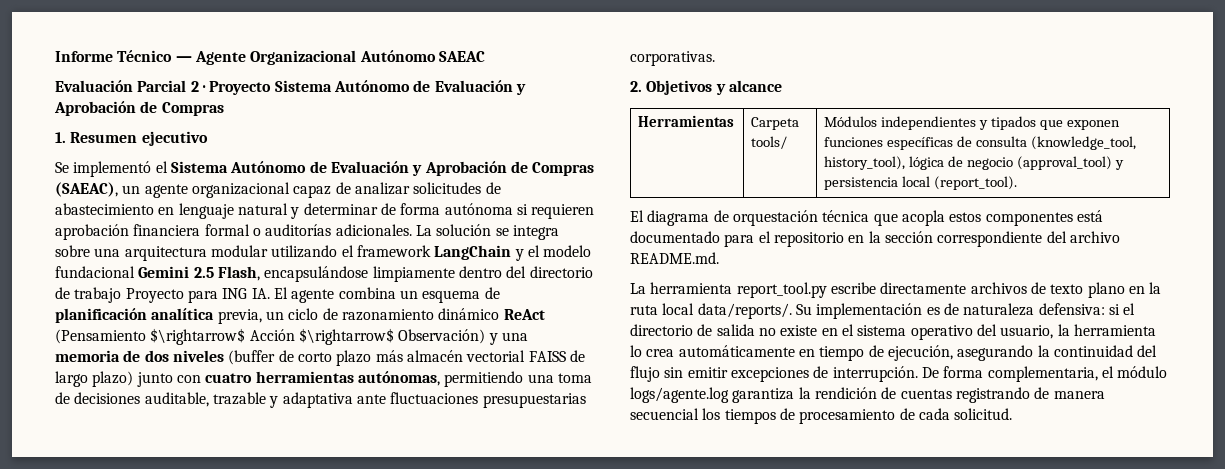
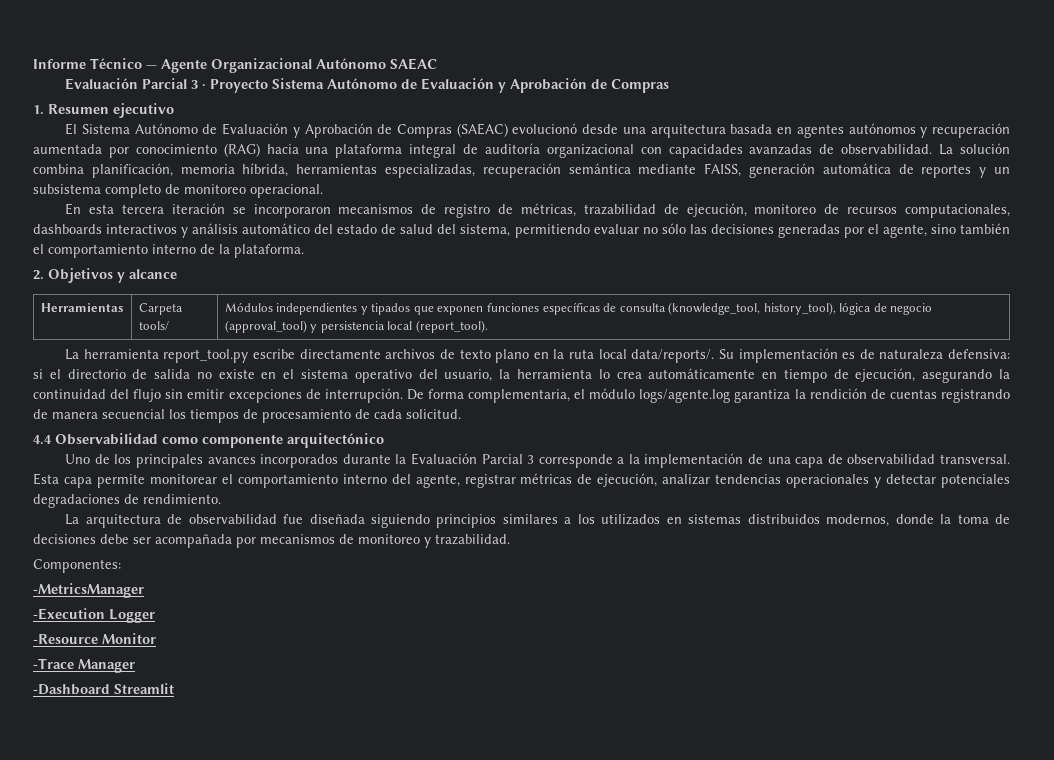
- Evaluación Parcial 2 · Proyecto Sistema Autónomo de Evaluación y Aprobación de Compras
+ Evaluación Parcial 3 · Proyecto Sistema Autónomo de Evaluación y Aprobación de Compras
- Se implementó el Sistema Autónomo de Evaluación y Aprobación de Compras (SAEAC), un agente organizacional capaz de analizar solicitudes de abastecimiento en lenguaje natural y determinar de forma autónoma si requieren aprobación financiera formal o auditorías adicionales. La solución se integra sobre una arquitectura modular utilizando el framework LangChain y el modelo fundacional Gemini 2.5 Flash, encapsulándose limpiamente dentro del directorio de trabajo Proyecto para ING IA. El agente combina un esquema de planificación analítica previa, un ciclo de razonamiento dinámico ReAct (Pensamiento $\rightarrow$ Acción $\rightarrow$ Observación) y una memoria de dos niveles (buffer de corto plazo más almacén vectorial FAISS de largo plazo) junto con cuatro herramientas autónomas, permitiendo una toma de decisiones auditable, trazable y adaptativa ante fluctuaciones presupuestarias corporativas.
+ El Sistema Autónomo de Evaluación y Aprobación de Compras (SAEAC) evolucionó desde una arquitectura basada en agentes autónomos y recuperación aumentada por conocimiento (RAG) hacia una plataforma integral de auditoría organizacional con capacidades avanzadas de observabilidad. La solución combina planificación, memoria híbrida, herramientas especializadas, recuperación semántica mediante FAISS, generación automática de reportes y un subsistema completo de monitoreo operacional.
+ En esta tercera iteración se incorporaron mecanismos de registro de métricas, trazabilidad de ejecución, monitoreo de recursos computacionales, dashboards interactivos y análisis automático del estado de salud del sistema, permitiendo evaluar no sólo las decisiones generadas por el agente, sino también el comportamiento interno de la plataforma.
- El diagrama de orquestación técnica que acopla estos componentes está documentado para el repositorio en la sección correspondiente del archivo README.md.
+ 4.4 Observabilidad como componente arquitectónico
+ Uno de los principales avances incorporados durante la Evaluación Parcial 3 corresponde a la implementación de una capa de observabilidad transversal. Esta capa permite monitorear el comportamiento interno del agente, registrar métricas de ejecución, analizar tendencias operacionales y detectar potenciales degradaciones de rendimiento.
+ La arquitectura de observabilidad fue diseñada siguiendo principios similares a los utilizados en sistemas distribuidos modernos, donde la toma de decisiones debe ser acompañada por mecanismos de monitoreo y trazabilidad.
+ Componentes:
+ -MetricsManager
+ -Execution Logger
+ -Resource Monitor
+ -Trace Manager
+ -Dashboard Streamlit

